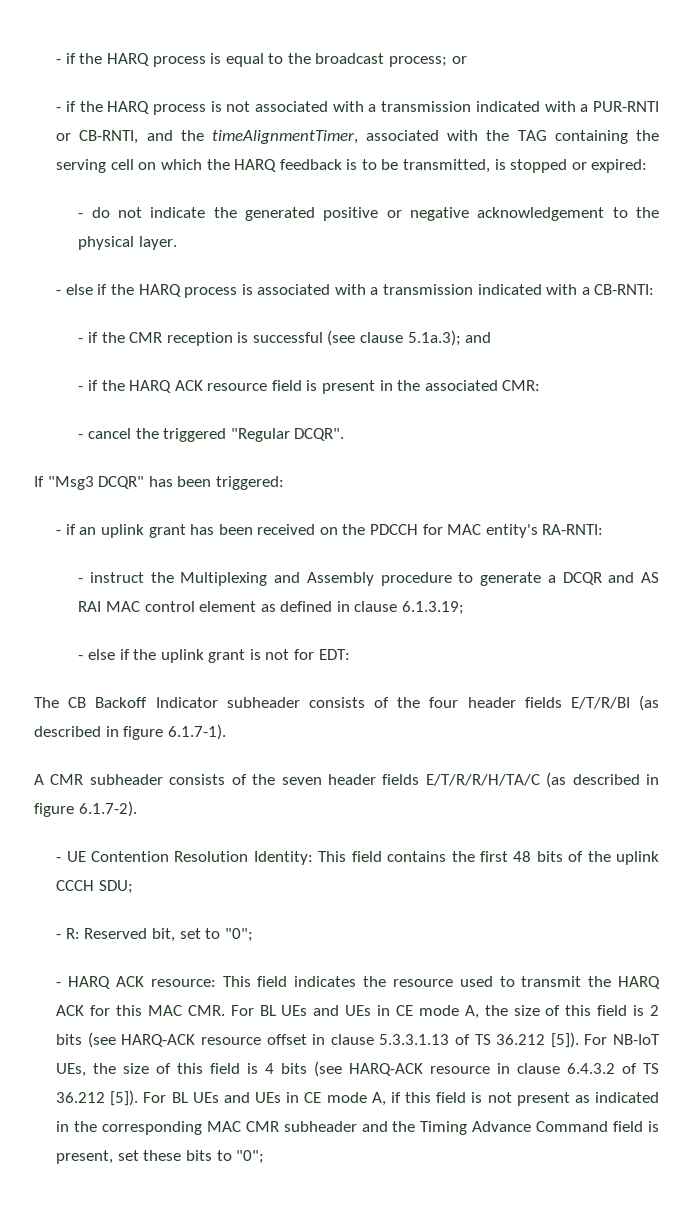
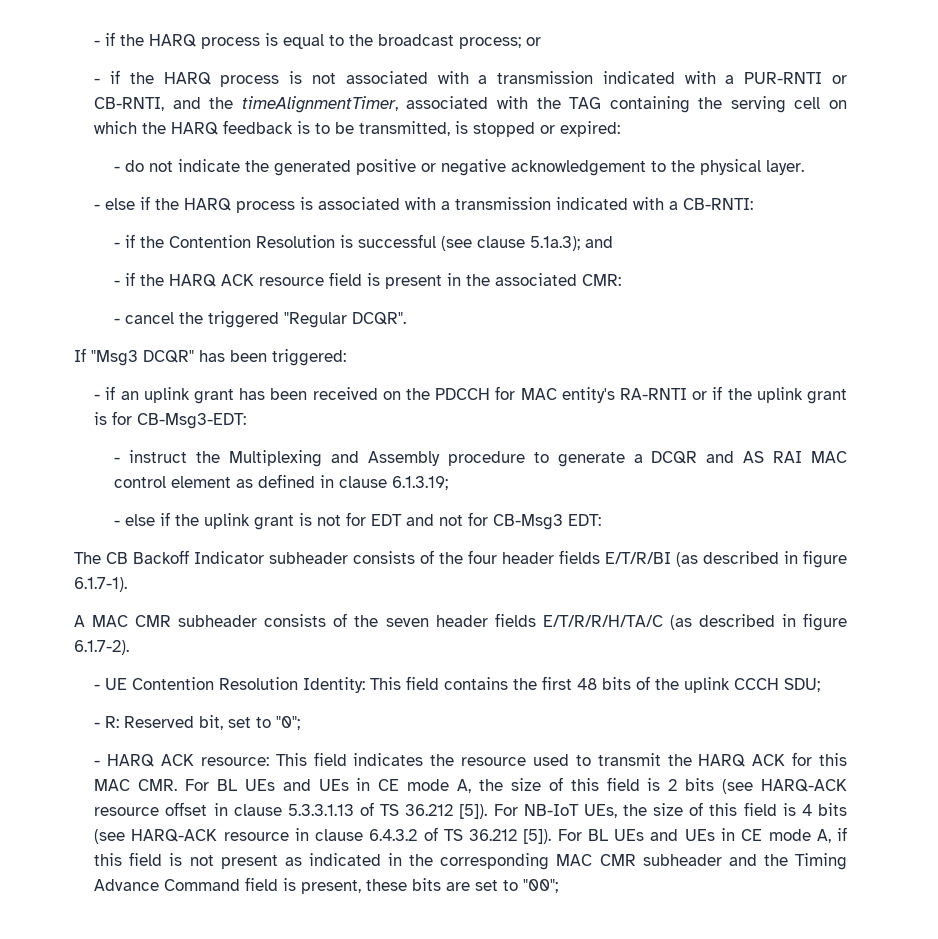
- - if the CMR reception is successful (see clause 5.1a.3); and
+ - if the Contention Resolution is successful (see clause 5.1a.3); and
- - if an uplink grant has been received on the PDCCH for MAC entity's RA-RNTI:
+ - if an uplink grant has been received on the PDCCH for MAC entity's RA-RNTI or if the uplink grant is for CB-Msg3-EDT:
- - else if the uplink grant is not for EDT:
+ - else if the uplink grant is not for EDT and not for CB-Msg3 EDT:
- A CMR subheader consists of the seven header fields E/T/R/R/H/TA/C (as described in figure 6.1.7-2).
+ A MAC CMR subheader consists of the seven header fields E/T/R/R/H/TA/C (as described in figure 6.1.7-2).
- For BL UEs and UEs in CE mode A, if this field is not present as indicated in the corresponding MAC CMR subheader and the Timing Advance Command field is present, set these bits to "0";
+ For BL UEs and UEs in CE mode A, if this field is not present as indicated in the corresponding MAC CMR subheader and the Timing Advance Command field is present, these bits are set to "00";

